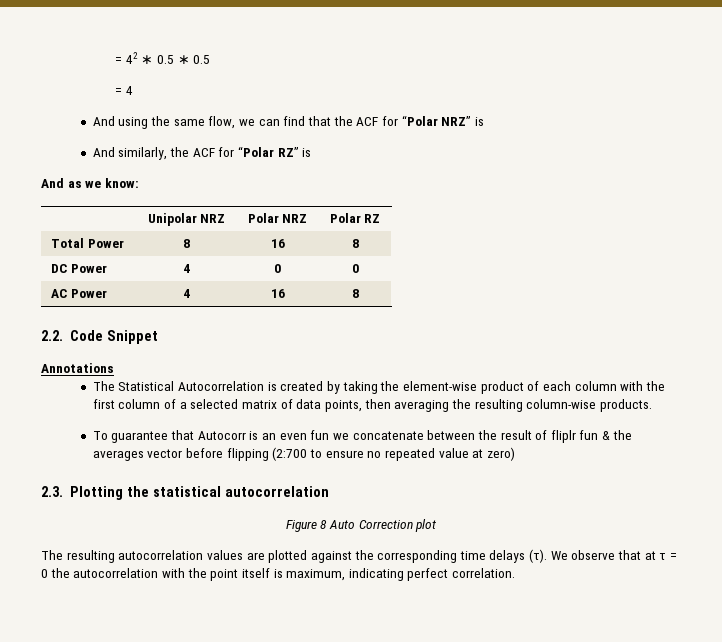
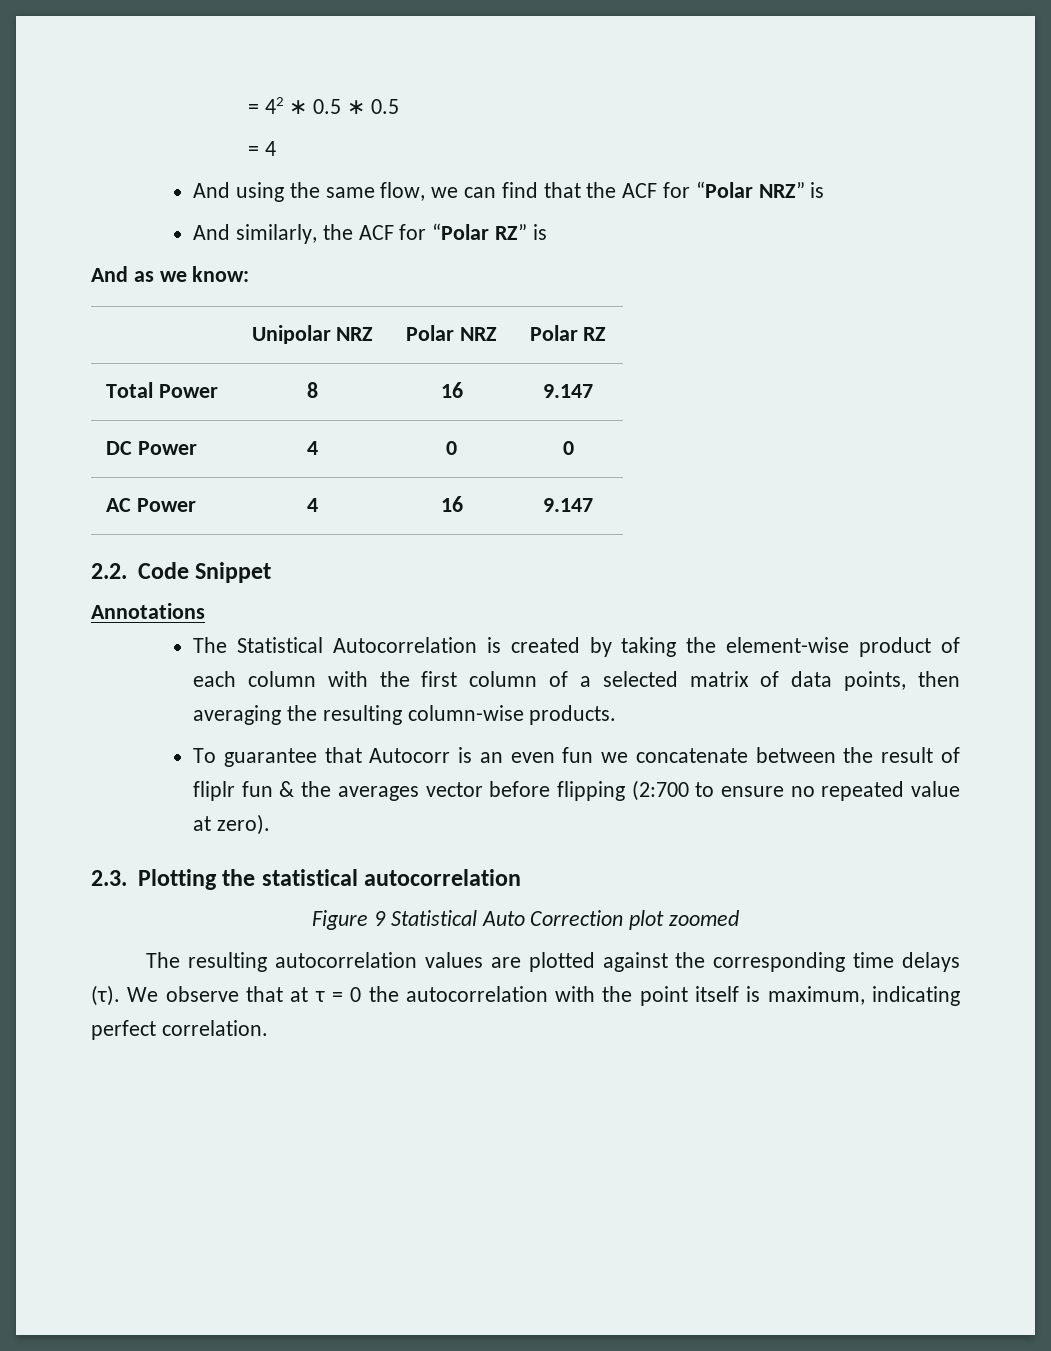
- Total Power | 8 | 16 | 8
+ Total Power | 8 | 16 | 9.147
- AC Power | 4 | 16 | 8
+ AC Power | 4 | 16 | 9.147
- To guarantee that Autocorr is an even fun we concatenate between the result of fliplr fun & the averages vector before flipping (2:700 to ensure no repeated value at zero)
+ To guarantee that Autocorr is an even fun we concatenate between the result of fliplr fun & the averages vector before flipping (2:700 to ensure no repeated value at zero).
- Figure 8 Auto Correction plot
+ Figure 9 Statistical Auto Correction plot zoomed

